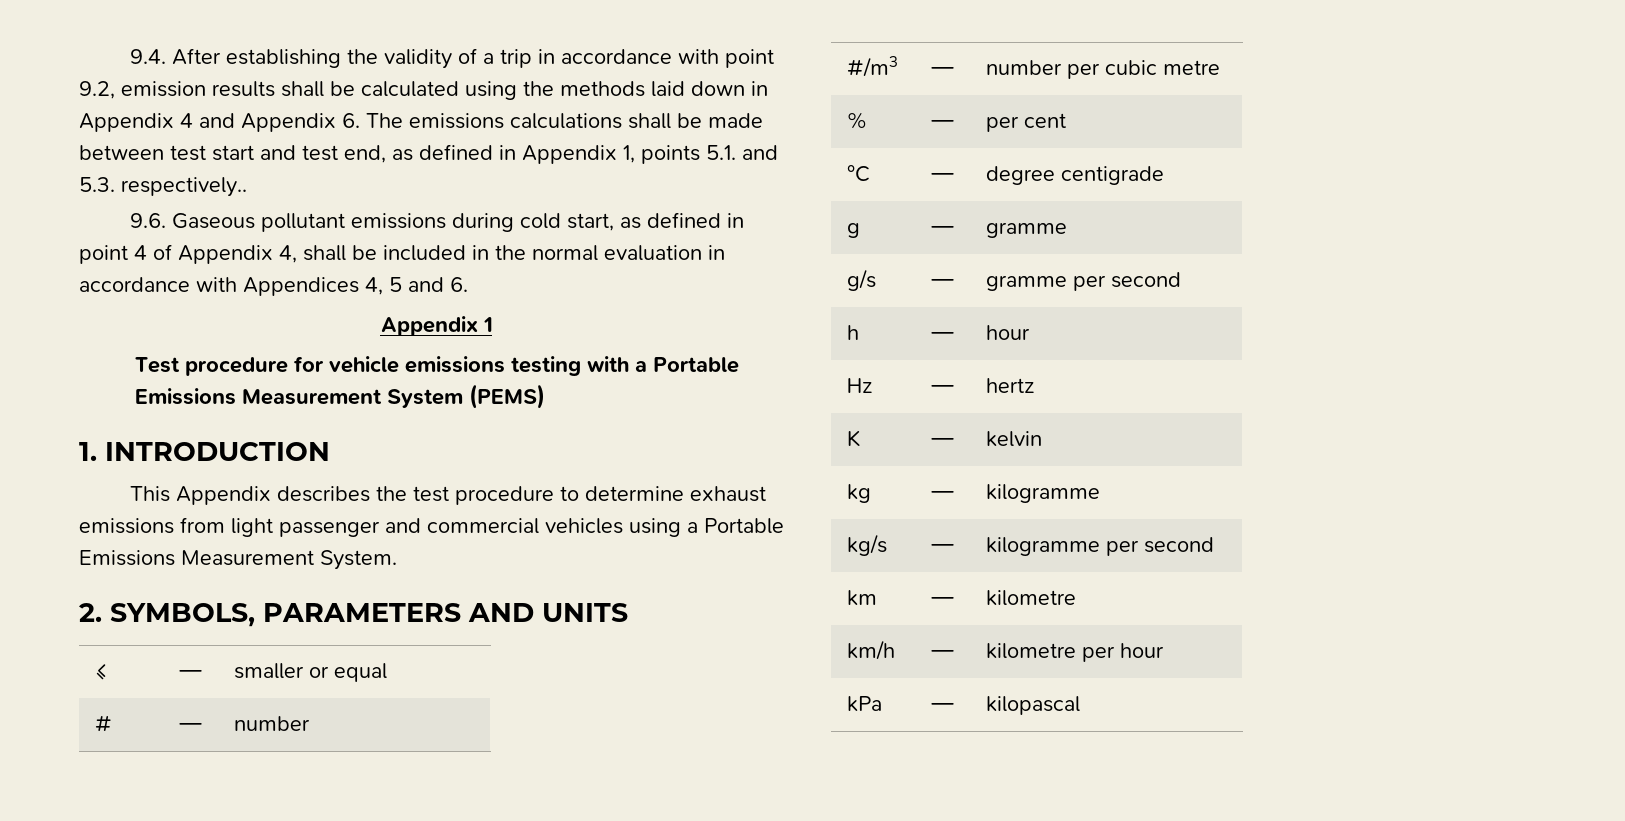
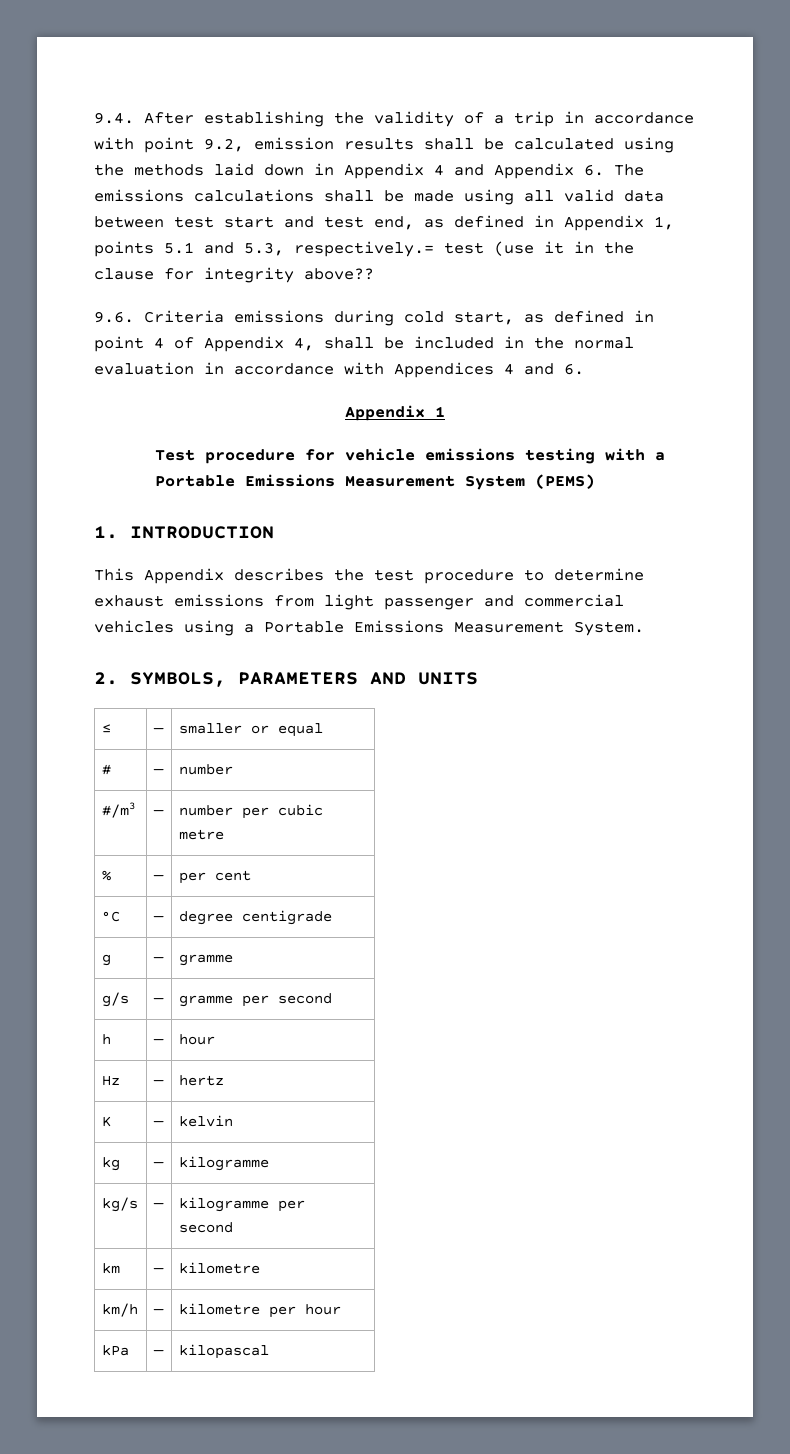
- 9.4. After establishing the validity of a trip in accordance with point 9.2, emission results shall be calculated using the methods laid down in Appendix 4 and Appendix 6. The emissions calculations shall be made between test start and test end, as defined in Appendix 1, points 5.1. and 5.3. respectively..
+ 9.4. After establishing the validity of a trip in accordance with point 9.2, emission results shall be calculated using the methods laid down in Appendix 4 and Appendix 6. The emissions calculations shall be made using all valid data between test start and test end, as defined in Appendix 1, points 5.1 and 5.3, respectively.= test (use it in the clause for integrity above??
- 9.6. Gaseous pollutant emissions during cold start, as defined in point 4 of Appendix 4, shall be included in the normal evaluation in accordance with Appendices 4, 5 and 6.
+ 9.6. Criteria emissions during cold start, as defined in point 4 of Appendix 4, shall be included in the normal evaluation in accordance with Appendices 4 and 6.

